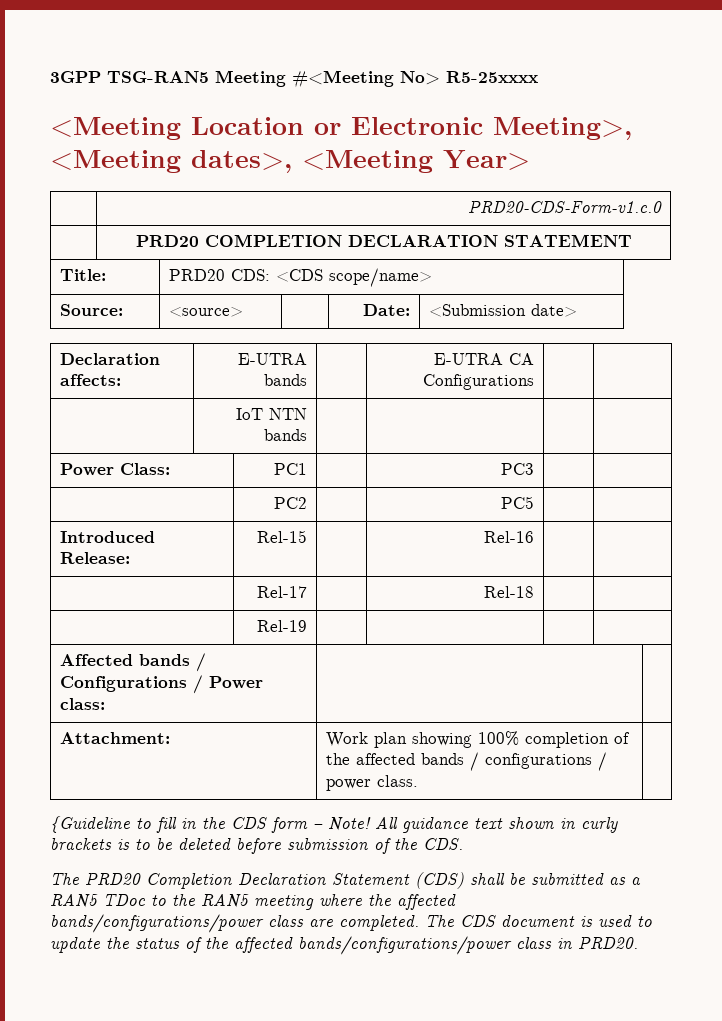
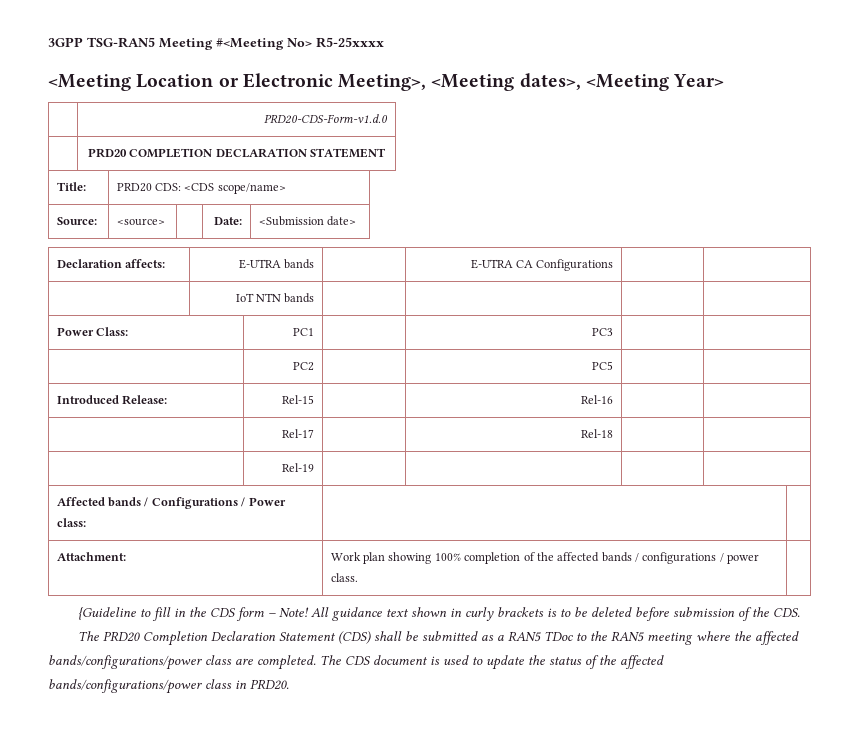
- | PRD20-CDS-Form-v1.c.0
+ | PRD20-CDS-Form-v1.d.0

